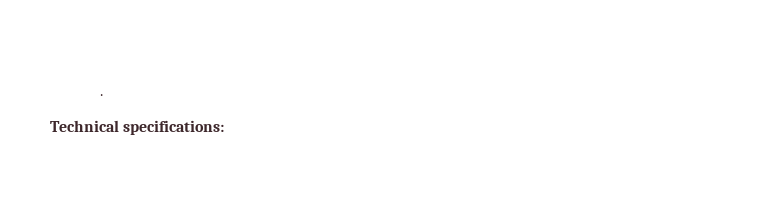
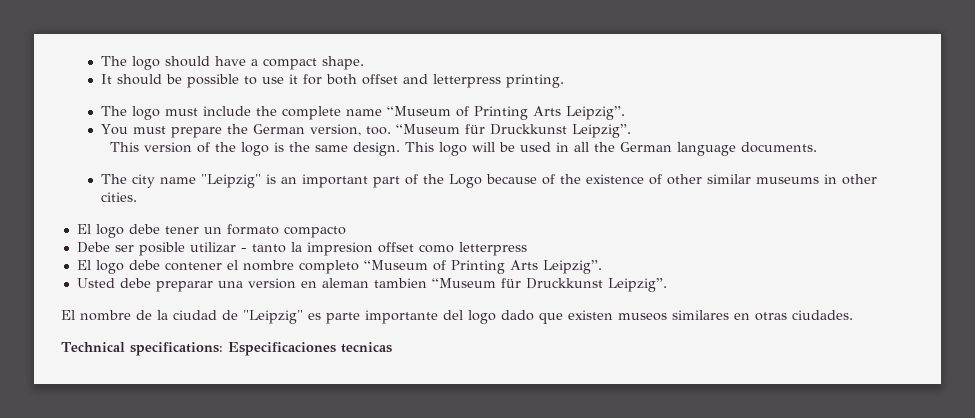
- .
+ The logo should have a compact shape.
+ It should be possible to use it for both offset and letterpress printing.
+ The logo must include the complete name “Museum of Printing Arts Leipzig”.
+ You must prepare the German version, too. “Museum für Druckkunst Leipzig”.
+ This version of the logo is the same design. This logo will be used in all the German language documents.
+ The city name "Leipzig" is an important part of the Logo because of the existence of other similar museums in other cities.
+ El logo debe tener un formato compacto
+ Debe ser posible utilizar - tanto la impresion offset como letterpress
+ El logo debe contener el nombre completo “Museum of Printing Arts Leipzig”.
+ Usted debe preparar una version en aleman tambien “Museum für Druckkunst Leipzig”.
+ El nombre de la ciudad de "Leipzig" es parte importante del logo dado que existen museos similares en otras ciudades.
- Technical specifications:
+ Technical specifications: Especificaciones tecnicas

